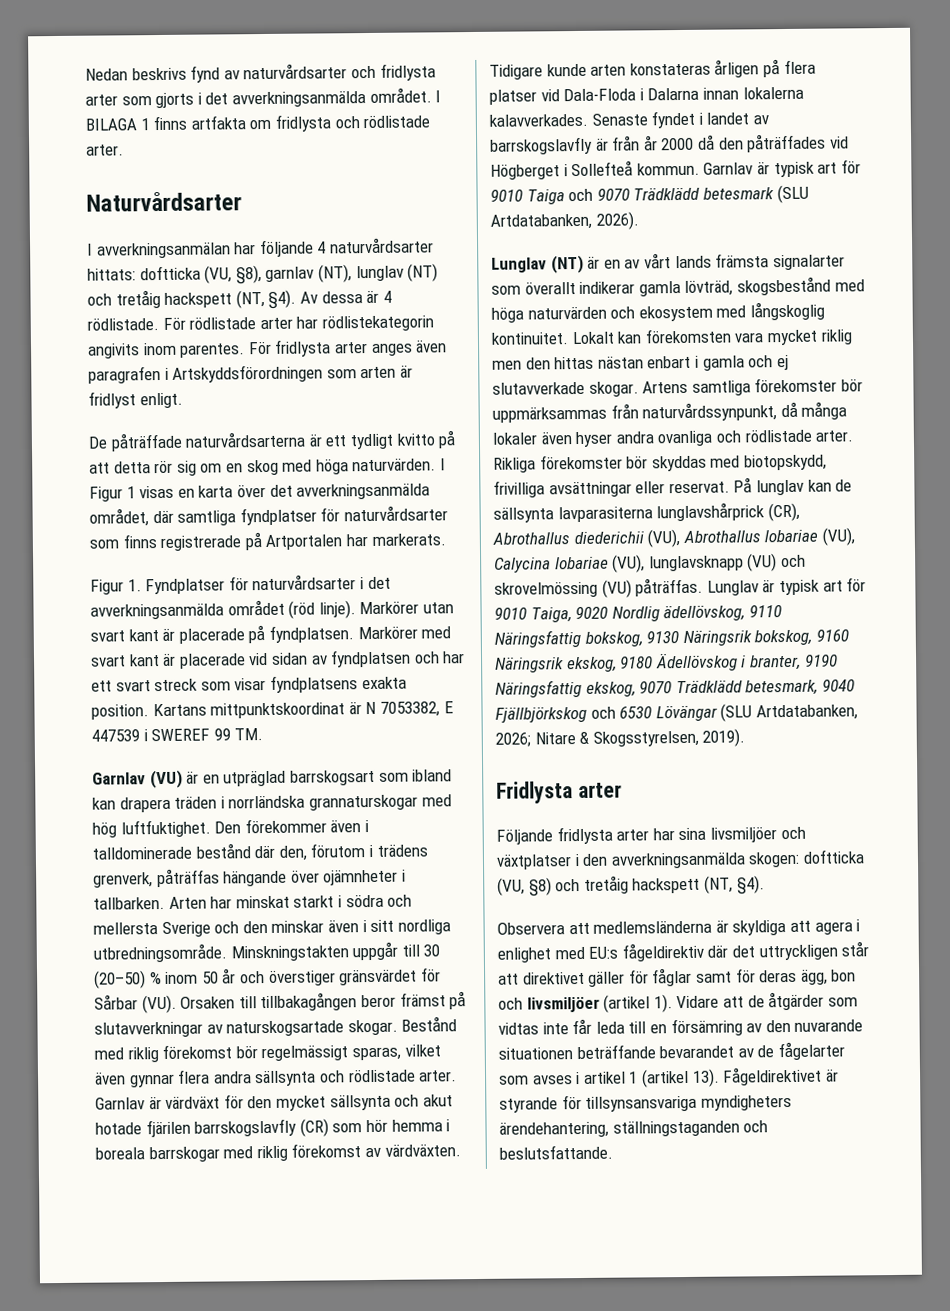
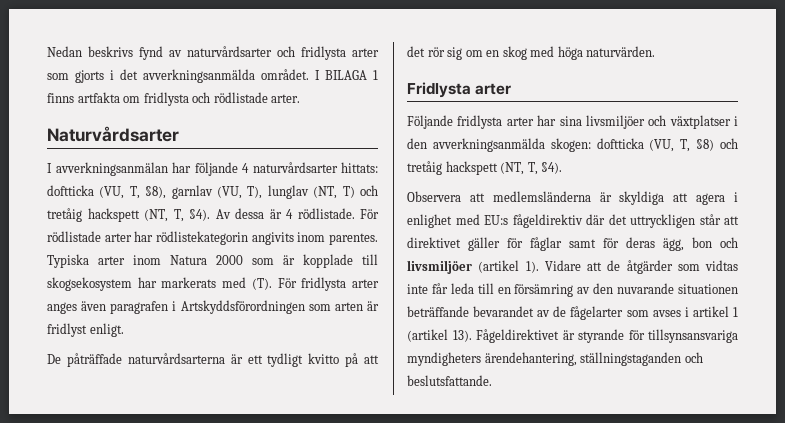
- I avverkningsanmälan har följande 4 naturvårdsarter hittats: doftticka (VU, §8), garnlav (NT), lunglav (NT) och tretåig hackspett (NT, §4).
+ I avverkningsanmälan har följande 4 naturvårdsarter hittats: doftticka (VU, T, §8), garnlav (VU, T), lunglav (NT, T) och tretåig hackspett (NT, T, §4).
- För fridlysta arter anges även paragrafen i Artskyddsförordningen som arten är fridlyst enligt.
+ Typiska arter inom Natura 2000 som är kopplade till skogsekosystem har markerats med (T). För fridlysta arter anges även paragrafen i Artskyddsförordningen som arten är fridlyst enligt.
- De påträffade naturvårdsarterna är ett tydligt kvitto på att detta rör sig om en skog med höga naturvärden. I Figur 1 visas en karta över det avverkningsanmälda området, där samtliga fyndplatser för naturvårdsarter som finns registrerade på Artportalen har markerats.
- Figur 1. Fyndplatser för naturvårdsarter i det avverkningsanmälda området (röd linje). Markörer utan svart kant är placerade på fyndplatsen. Markörer med svart kant är placerade vid sidan av fyndplatsen och har ett svart streck som visar fyndplatsens exakta position. Kartans mittpunktskoordinat är N 7053382, E 447539 i SWEREF 99 TM.
- Garnlav (VU) är en utpräglad barrskogsart som ibland kan drapera träden i norrländska grannaturskogar med hög luftfuktighet. Den förekommer även i talldominerade bestånd där den, förutom i trädens grenverk, påträffas hängande över ojämnheter i tallbarken. Arten har minskat starkt i södra och mellersta Sverige och den minskar även i sitt nordliga utbredningsområde. Minskningstakten uppgår till 30 (20–50) % inom 50 år och överstiger gränsvärdet för Sårbar (VU). Orsaken till tillbakagången beror främst på slutavverkningar av naturskogsartade skogar. Bestånd med riklig förekomst bör regelmässigt sparas, vilket även gynnar flera andra sällsynta och rödlistade arter. Garnlav är värdväxt för den mycket sällsynta och akut hotade fjärilen barrskogslavfly (CR) som hör hemma i boreala barrskogar med riklig förekomst av värdväxten. Tidigare kunde arten konstateras årligen på flera platser vid Dala-Floda i Dalarna innan lokalerna kalavverkades. Senaste fyndet i landet av barrskogslavfly är från år 2000 då den påträffades vid Högberget i Sollefteå kommun. Garnlav är typisk art för 9010 Taiga och 9070 Trädklädd betesmark (SLU Artdatabanken, 2026).
- Lunglav (NT) är en av vårt lands främsta signalarter som överallt indikerar gamla lövträd, skogsbestånd med höga naturvärden och ekosystem med långskoglig kontinuitet. Lokalt kan förekomsten vara mycket riklig men den hittas nästan enbart i gamla och ej slutavverkade skogar. Artens samtliga förekomster bör uppmärksammas från naturvårdssynpunkt, då många lokaler även hyser andra ovanliga och rödlistade arter. Rikliga förekomster bör skyddas med biotopskydd, frivilliga avsättningar eller reservat. På lunglav kan de sällsynta lavparasiterna lunglavshårprick (CR), Abrothallus diederichii (VU), Abrothallus lobariae (VU), Calycina lobariae (VU), lunglavsknapp (VU) och skrovelmössing (VU) påträffas. Lunglav är typisk art för 9010 Taiga, 9020 Nordlig ädellövskog, 9110 Näringsfattig bokskog, 9130 Näringsrik bokskog, 9160 Näringsrik ekskog, 9180 Ädellövskog i branter, 9190 Näringsfattig ekskog, 9070 Trädklädd betesmark, 9040 Fjällbjörkskog och 6530 Lövängar (SLU Artdatabanken, 2026; Nitare & Skogsstyrelsen, 2019).
+ De påträffade naturvårdsarterna är ett tydligt kvitto på att det rör sig om en skog med höga naturvärden.
- Följande fridlysta arter har sina livsmiljöer och växtplatser i den avverkningsanmälda skogen: doftticka (VU, §8) och tretåig hackspett (NT, §4).
+ Följande fridlysta arter har sina livsmiljöer och växtplatser i den avverkningsanmälda skogen: doftticka (VU, T, §8) och tretåig hackspett (NT, T, §4).

